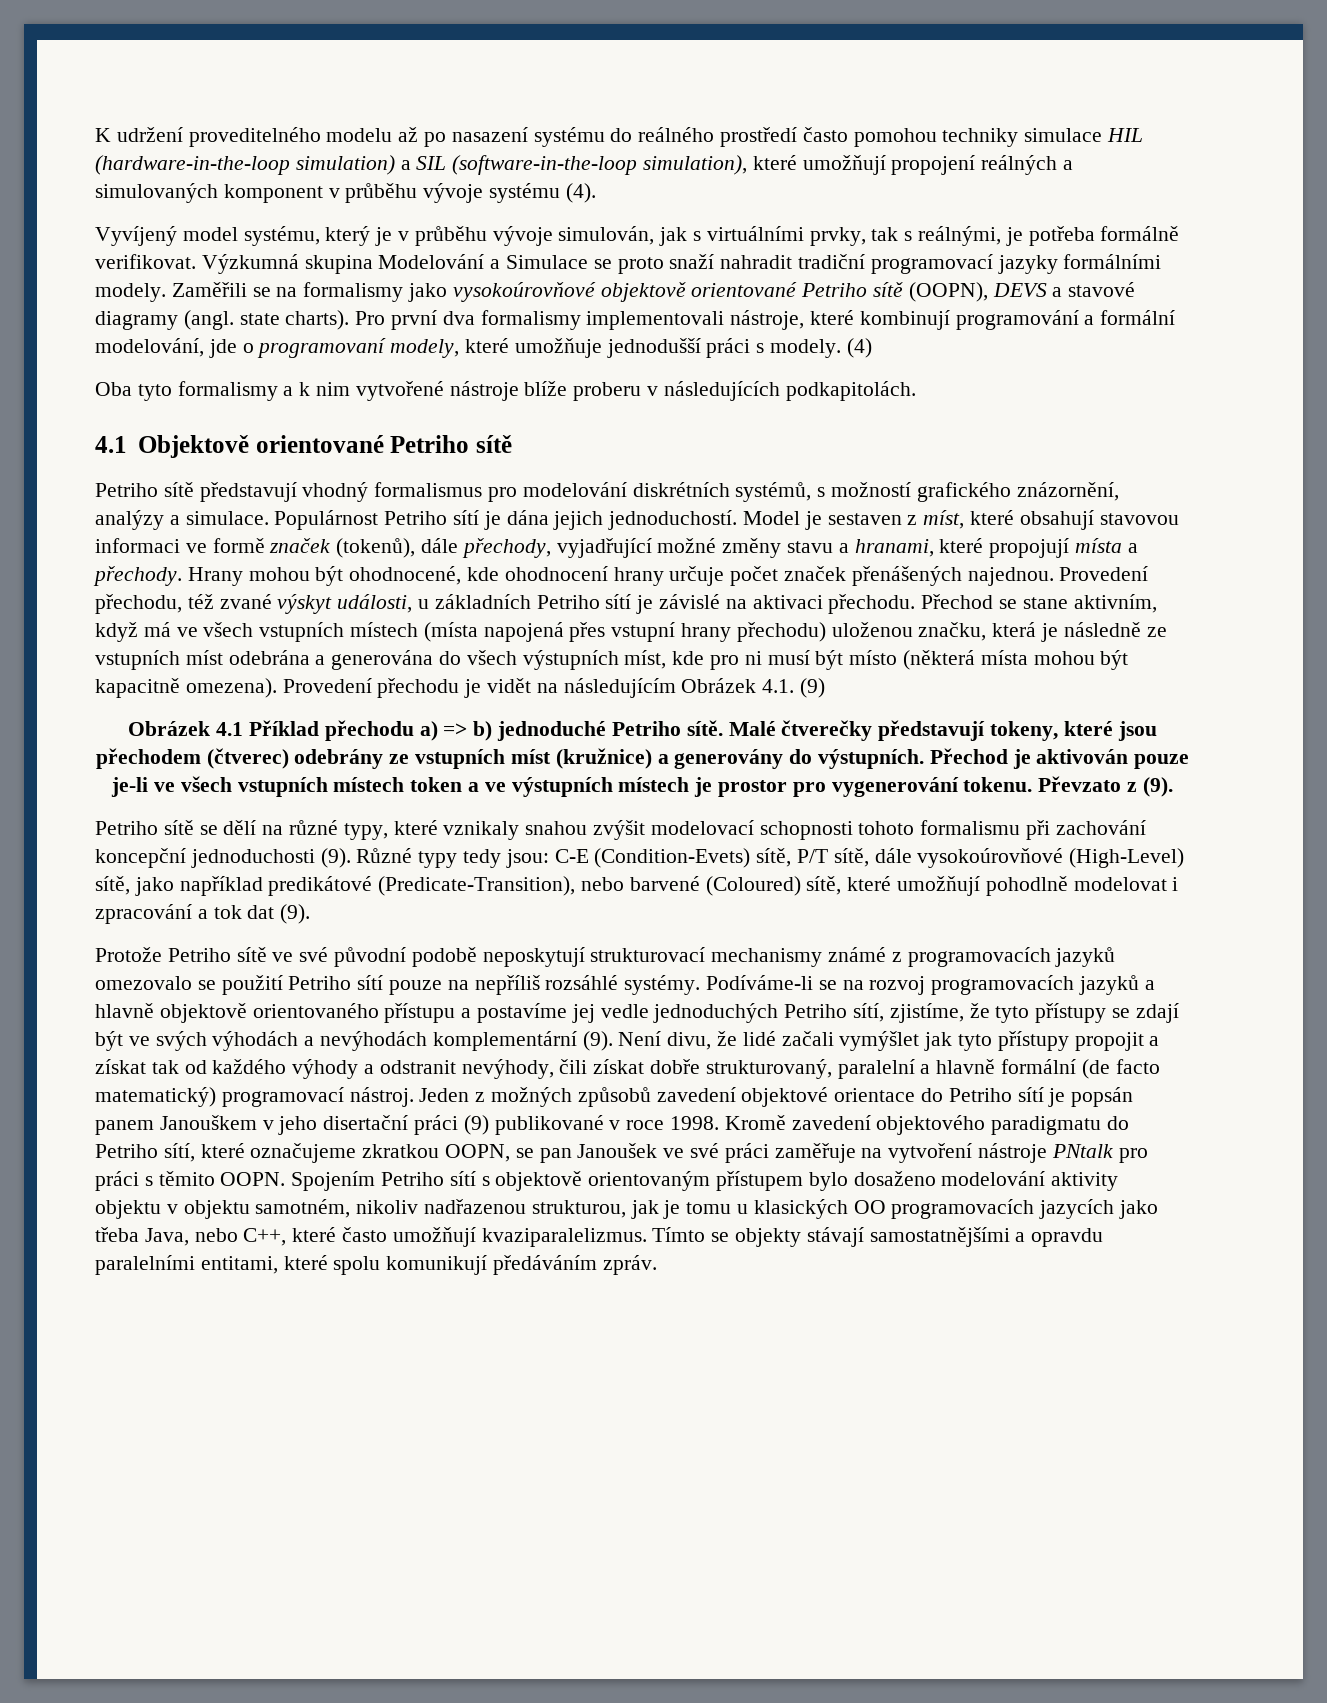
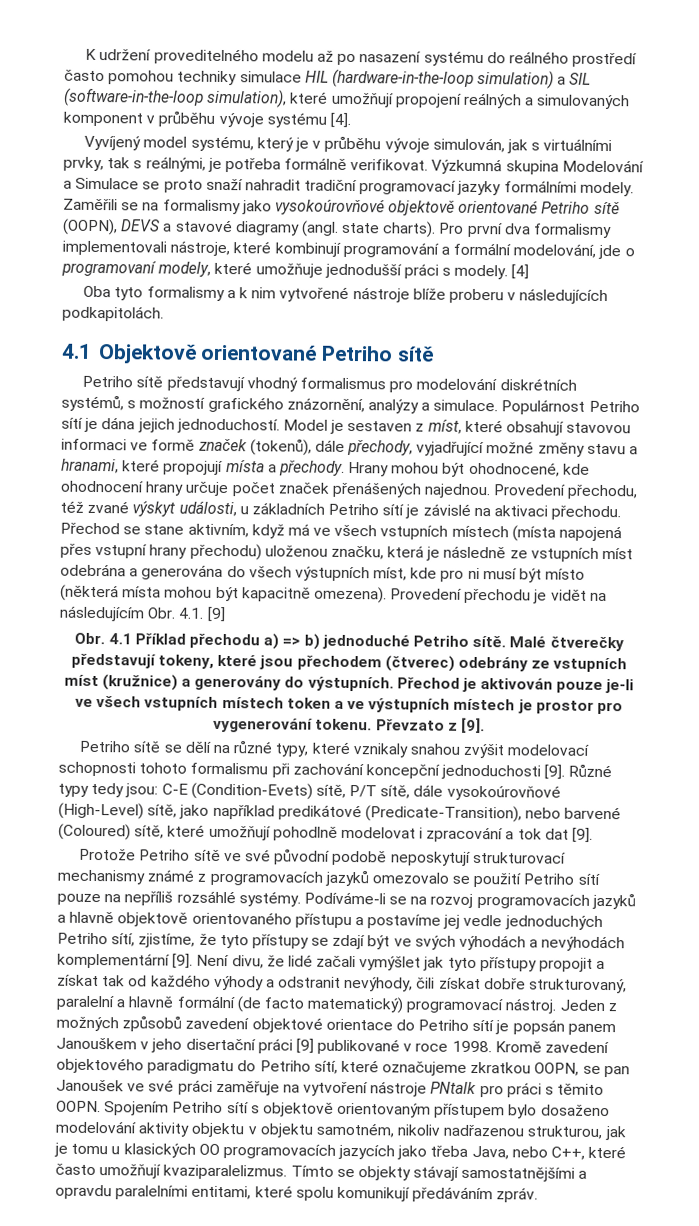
- K udržení proveditelného modelu až po nasazení systému do reálného prostředí často pomohou techniky simulace HIL (hardware-in-the-loop simulation) a SIL (software-in-the-loop simulation), které umožňují propojení reálných a simulovaných komponent v průběhu vývoje systému (4).
+ K udržení proveditelného modelu až po nasazení systému do reálného prostředí často pomohou techniky simulace HIL (hardware-in-the-loop simulation) a SIL (software-in-the-loop simulation), které umožňují propojení reálných a simulovaných komponent v průběhu vývoje systému [4].
- (4)
+ [4]
- Provedení přechodu je vidět na následujícím Obrázek 4.1. (9)
- Obrázek 4.1 Příklad přechodu a) => b) jednoduché Petriho sítě.
+ Provedení přechodu je vidět na následujícím Obr. 4.1. [9]
+ Obr. 4.1 Příklad přechodu a) => b) jednoduché Petriho sítě.
- Převzato z (9).
+ Převzato z [9].
- Petriho sítě se dělí na různé typy, které vznikaly snahou zvýšit modelovací schopnosti tohoto formalismu při zachování koncepční jednoduchosti (9).
+ Petriho sítě se dělí na různé typy, které vznikaly snahou zvýšit modelovací schopnosti tohoto formalismu při zachování koncepční jednoduchosti [9].
- Různé typy tedy jsou: C-E (Condition-Evets) sítě, P/T sítě, dále vysokoúrovňové (High-Level) sítě, jako například predikátové (Predicate-Transition), nebo barvené (Coloured) sítě, které umožňují pohodlně modelovat i zpracování a tok dat (9).
+ Různé typy tedy jsou: C-E (Condition-Evets) sítě, P/T sítě, dále vysokoúrovňové (High-Level) sítě, jako například predikátové (Predicate-Transition), nebo barvené (Coloured) sítě, které umožňují pohodlně modelovat i zpracování a tok dat [9].
- Podíváme-li se na rozvoj programovacích jazyků a hlavně objektově orientovaného přístupu a postavíme jej vedle jednoduchých Petriho sítí, zjistíme, že tyto přístupy se zdají být ve svých výhodách a nevýhodách komplementární (9).
+ Podíváme-li se na rozvoj programovacích jazyků a hlavně objektově orientovaného přístupu a postavíme jej vedle jednoduchých Petriho sítí, zjistíme, že tyto přístupy se zdají být ve svých výhodách a nevýhodách komplementární [9].
- Jeden z možných způsobů zavedení objektové orientace do Petriho sítí je popsán panem Janouškem v jeho disertační práci (9) publikované v roce 1998.
+ Jeden z možných způsobů zavedení objektové orientace do Petriho sítí je popsán panem Janouškem v jeho disertační práci [9] publikované v roce 1998.

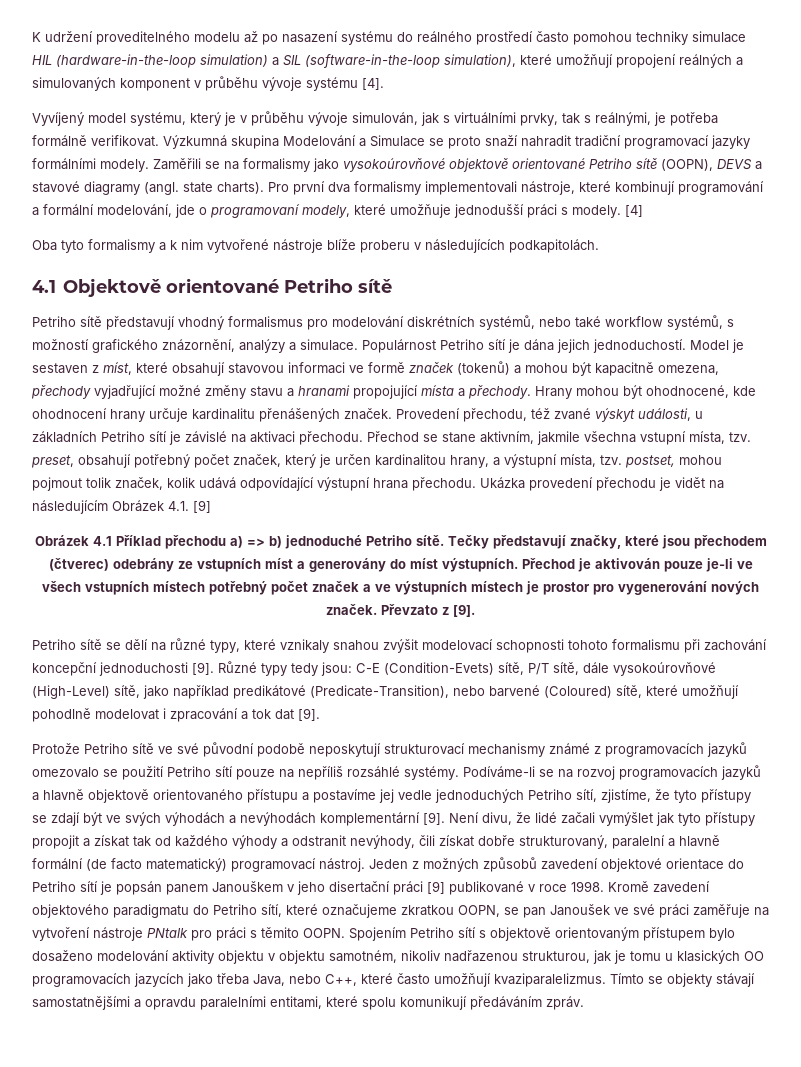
- Petriho sítě představují vhodný formalismus pro modelování diskrétních systémů, s možností grafického znázornění, analýzy a simulace.
+ Petriho sítě představují vhodný formalismus pro modelování diskrétních systémů, nebo také workflow systémů, s možností grafického znázornění, analýzy a simulace.
- Model je sestaven z míst, které obsahují stavovou informaci ve formě značek (tokenů), dále přechody, vyjadřující možné změny stavu a hranami, které propojují místa a přechody.
+ Model je sestaven z míst, které obsahují stavovou informaci ve formě značek (tokenů) a mohou být kapacitně omezena, přechody vyjadřující možné změny stavu a hranami propojující místa a přechody.
- Hrany mohou být ohodnocené, kde ohodnocení hrany určuje počet značek přenášených najednou.
+ Hrany mohou být ohodnocené, kde ohodnocení hrany určuje kardinalitu přenášených značek.
- Přechod se stane aktivním, když má ve všech vstupních místech (místa napojená přes vstupní hrany přechodu) uloženou značku, která je následně ze vstupních míst odebrána a generována do všech výstupních míst, kde pro ni musí být místo (některá místa mohou být kapacitně omezena). Provedení přechodu je vidět na následujícím Obr. 4.1. [9]
+ Přechod se stane aktivním, jakmile všechna vstupní místa, tzv. preset, obsahují potřebný počet značek, který je určen kardinalitou hrany, a výstupní místa, tzv. postset, mohou pojmout tolik značek, kolik udává odpovídající výstupní hrana přechodu. Ukázka provedení přechodu je vidět na následujícím Obrázek 4.1. [9]
- Obr. 4.1 Příklad přechodu a) => b) jednoduché Petriho sítě.
+ Obrázek 4.1 Příklad přechodu a) => b) jednoduché Petriho sítě.
- Malé čtverečky představují tokeny, které jsou přechodem (čtverec) odebrány ze vstupních míst (kružnice) a generovány do výstupních.
+ Tečky představují značky, které jsou přechodem (čtverec) odebrány ze vstupních míst a generovány do míst výstupních.
- Přechod je aktivován pouze je-li ve všech vstupních místech token a ve výstupních místech je prostor pro vygenerování tokenu.
+ Přechod je aktivován pouze je-li ve všech vstupních místech potřebný počet značek a ve výstupních místech je prostor pro vygenerování nových značek.

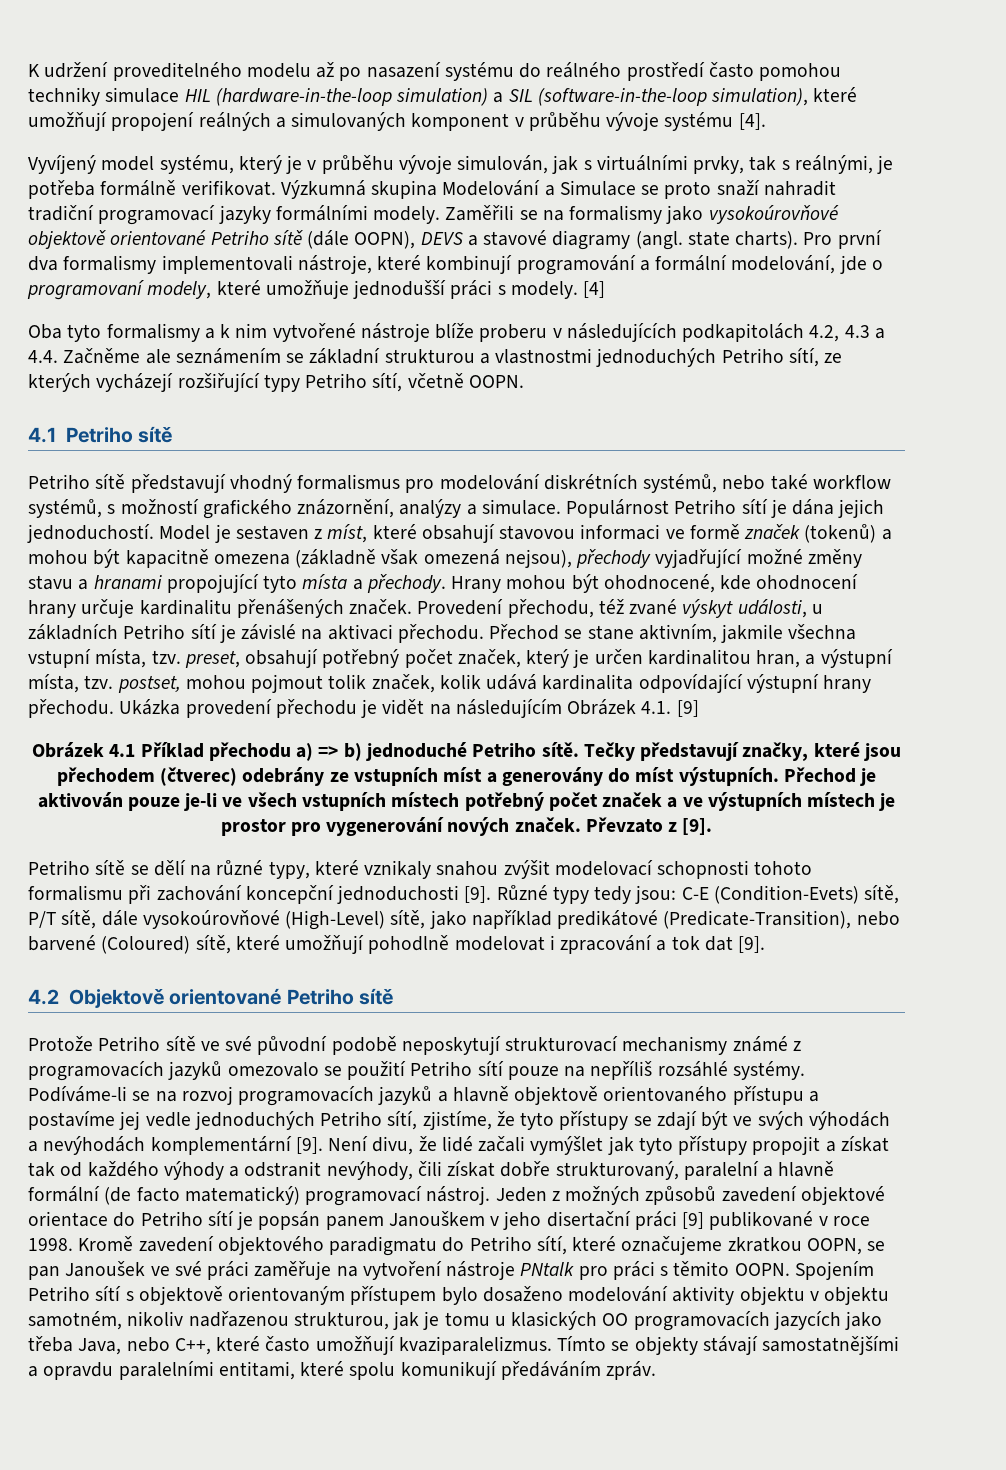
- Zaměřili se na formalismy jako vysokoúrovňové objektově orientované Petriho sítě (OOPN), DEVS a stavové diagramy (angl. state charts).
+ Zaměřili se na formalismy jako vysokoúrovňové objektově orientované Petriho sítě (dále OOPN), DEVS a stavové diagramy (angl. state charts).
- Oba tyto formalismy a k nim vytvořené nástroje blíže proberu v následujících podkapitolách.
- 4.1 Objektově orientované Petriho sítě
+ Oba tyto formalismy a k nim vytvořené nástroje blíže proberu v následujících podkapitolách 4.2, 4.3 a 4.4. Začněme ale seznámením se základní strukturou a vlastnostmi jednoduchých Petriho sítí, ze kterých vycházejí rozšiřující typy Petriho sítí, včetně OOPN.
+ 4.1 Petriho sítě
- Model je sestaven z míst, které obsahují stavovou informaci ve formě značek (tokenů) a mohou být kapacitně omezena, přechody vyjadřující možné změny stavu a hranami propojující místa a přechody.
+ Model je sestaven z míst, které obsahují stavovou informaci ve formě značek (tokenů) a mohou být kapacitně omezena (základně však omezená nejsou), přechody vyjadřující možné změny stavu a hranami propojující tyto místa a přechody.
- Přechod se stane aktivním, jakmile všechna vstupní místa, tzv. preset, obsahují potřebný počet značek, který je určen kardinalitou hrany, a výstupní místa, tzv. postset, mohou pojmout tolik značek, kolik udává odpovídající výstupní hrana přechodu.
+ Přechod se stane aktivním, jakmile všechna vstupní místa, tzv. preset, obsahují potřebný počet značek, který je určen kardinalitou hran, a výstupní místa, tzv. postset, mohou pojmout tolik značek, kolik udává kardinalita odpovídající výstupní hrany přechodu.
+ 4.2 Objektově orientované Petriho sítě

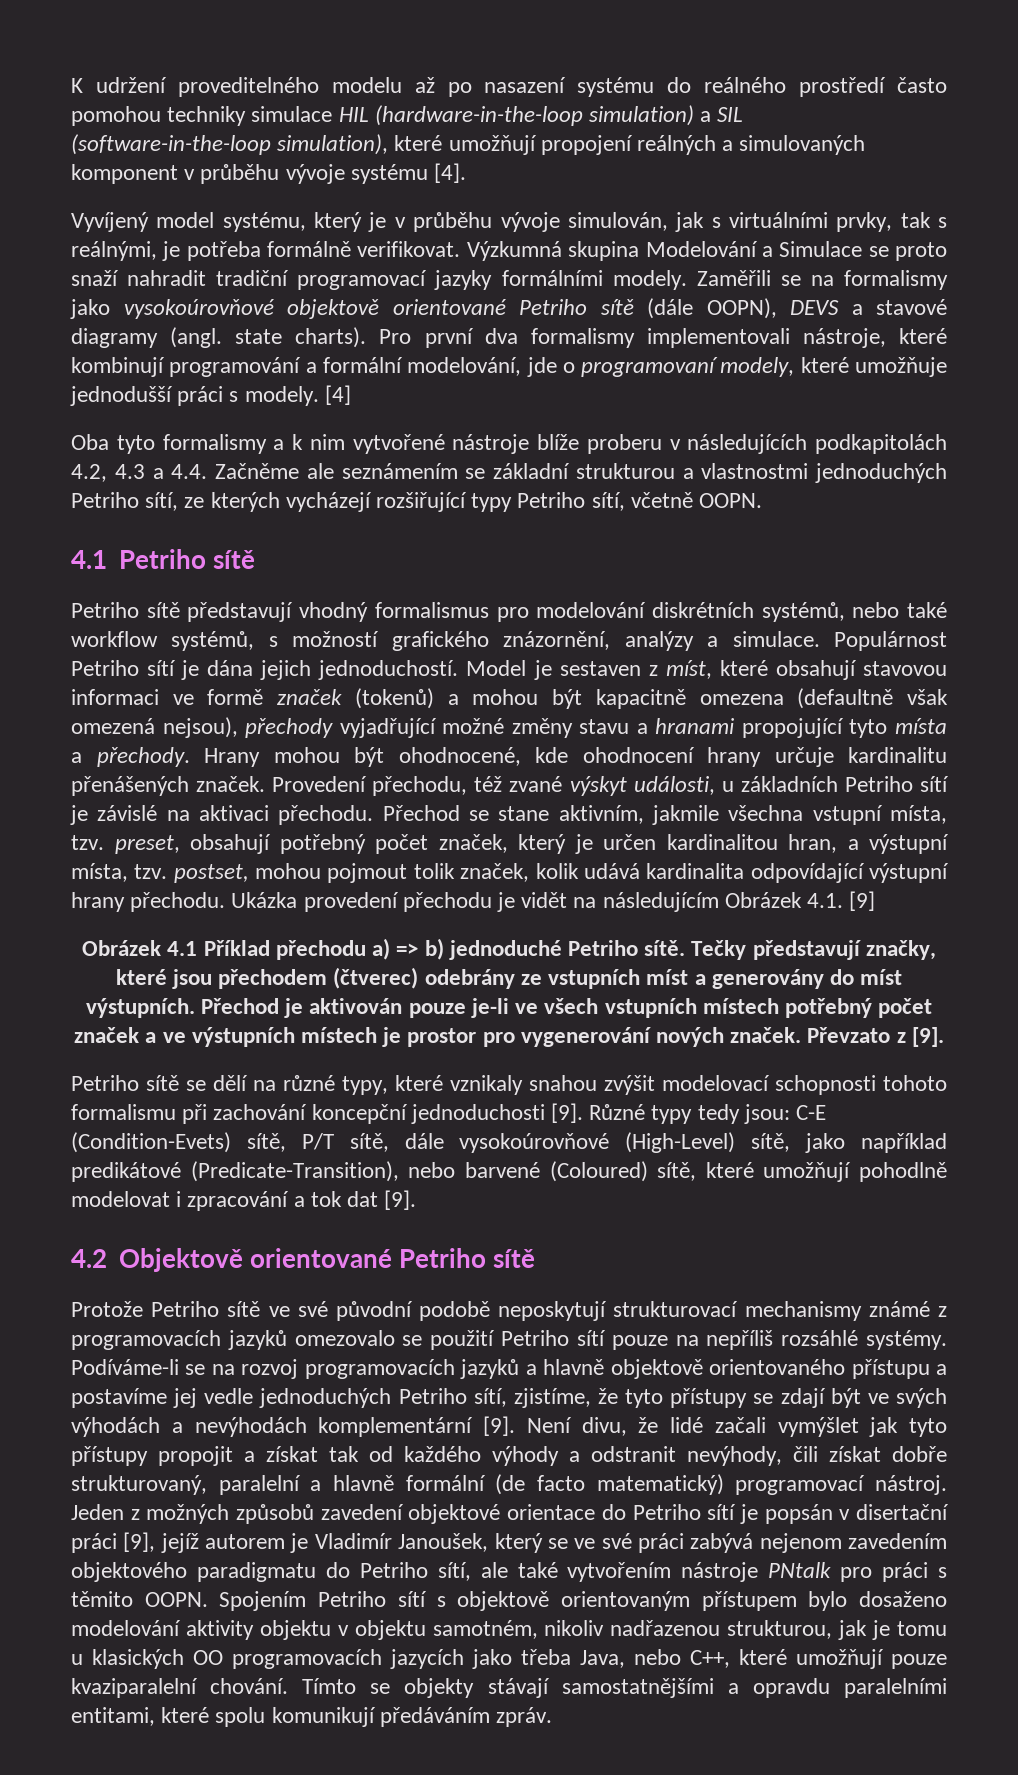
- Model je sestaven z míst, které obsahují stavovou informaci ve formě značek (tokenů) a mohou být kapacitně omezena (základně však omezená nejsou), přechody vyjadřující možné změny stavu a hranami propojující tyto místa a přechody.
+ Model je sestaven z míst, které obsahují stavovou informaci ve formě značek (tokenů) a mohou být kapacitně omezena (defaultně však omezená nejsou), přechody vyjadřující možné změny stavu a hranami propojující tyto místa a přechody.
- Jeden z možných způsobů zavedení objektové orientace do Petriho sítí je popsán panem Janouškem v jeho disertační práci [9] publikované v roce 1998. Kromě zavedení objektového paradigmatu do Petriho sítí, které označujeme zkratkou OOPN, se pan Janoušek ve své práci zaměřuje na vytvoření nástroje PNtalk pro práci s těmito OOPN.
+ Jeden z možných způsobů zavedení objektové orientace do Petriho sítí je popsán v disertační práci [9], jejíž autorem je Vladimír Janoušek, který se ve své práci zabývá nejenom zavedením objektového paradigmatu do Petriho sítí, ale také vytvořením nástroje PNtalk pro práci s těmito OOPN.
- Spojením Petriho sítí s objektově orientovaným přístupem bylo dosaženo modelování aktivity objektu v objektu samotném, nikoliv nadřazenou strukturou, jak je tomu u klasických OO programovacích jazycích jako třeba Java, nebo C++, které často umožňují kvaziparalelizmus.
+ Spojením Petriho sítí s objektově orientovaným přístupem bylo dosaženo modelování aktivity objektu v objektu samotném, nikoliv nadřazenou strukturou, jak je tomu u klasických OO programovacích jazycích jako třeba Java, nebo C++, které umožňují pouze kvaziparalelní chování.

